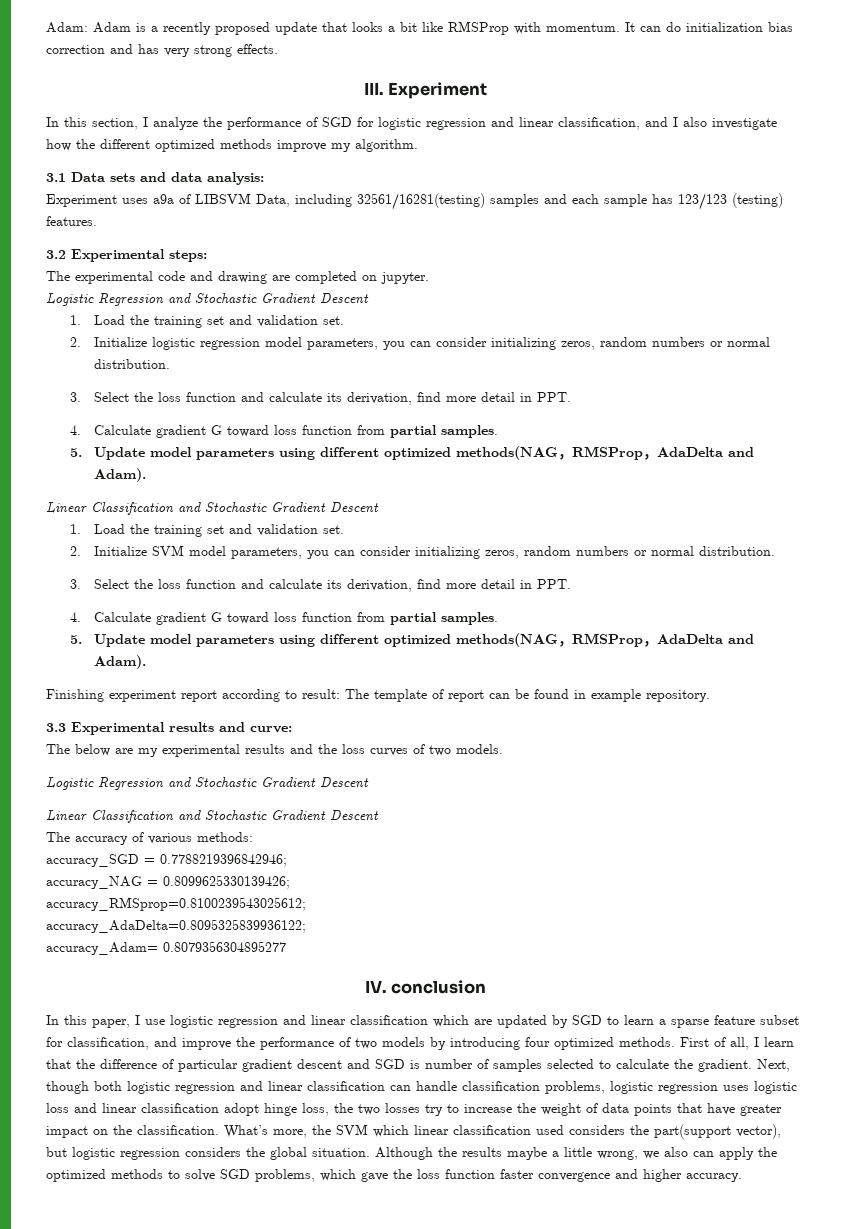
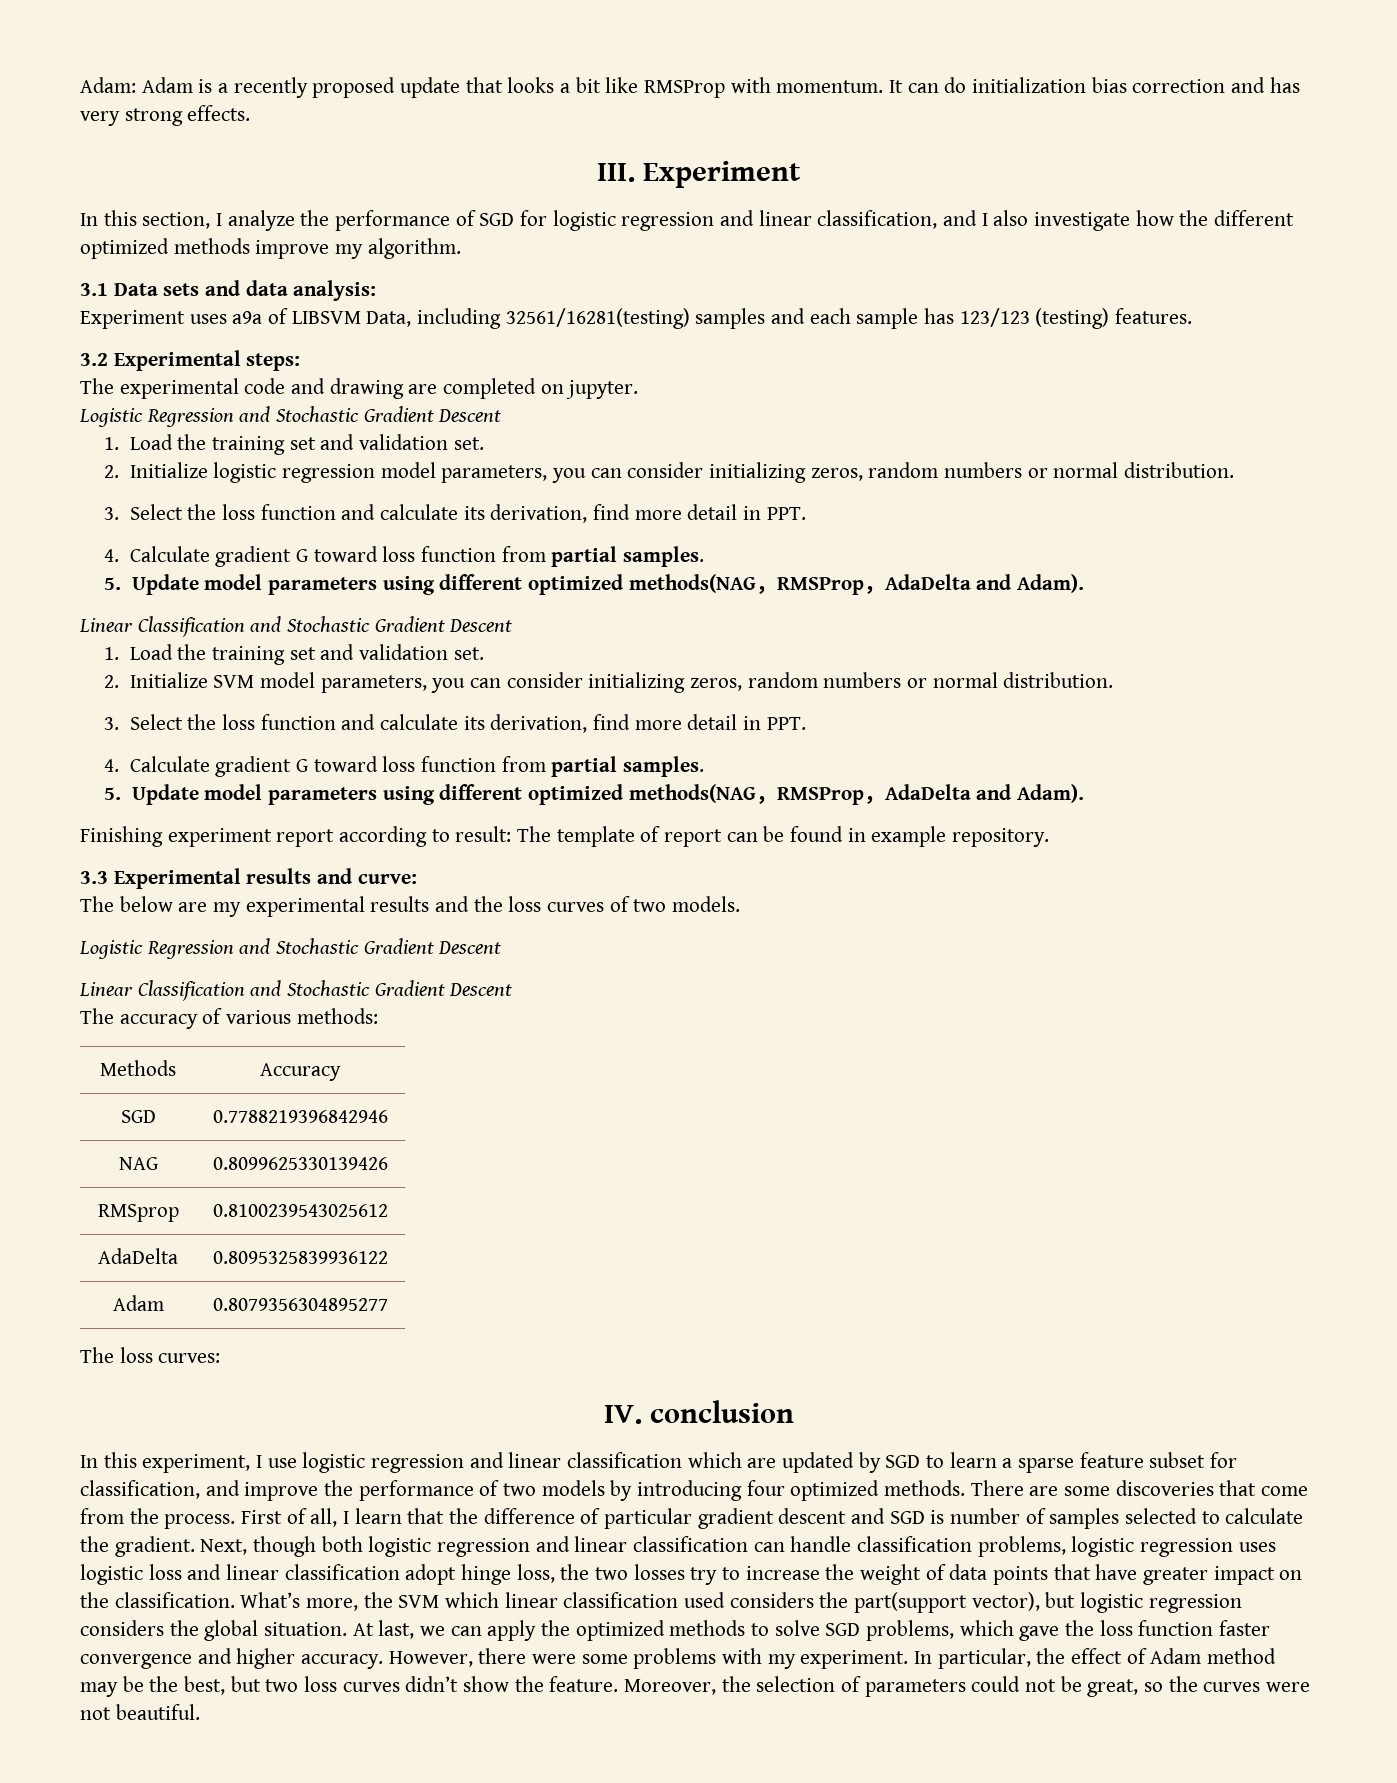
- accuracy_SGD = 0.7788219396842946;
- accuracy_NAG = 0.8099625330139426;
- accuracy_RMSprop=0.8100239543025612;
- accuracy_AdaDelta=0.8095325839936122;
- accuracy_Adam= 0.8079356304895277
+ Methods | Accuracy
+ SGD | 0.7788219396842946
+ NAG | 0.8099625330139426
+ RMSprop | 0.8100239543025612
+ AdaDelta | 0.8095325839936122
+ Adam | 0.8079356304895277
+ The loss curves:
- In this paper, I use logistic regression and linear classification which are updated by SGD to learn a sparse feature subset for classification, and improve the performance of two models by introducing four optimized methods.
+ In this experiment, I use logistic regression and linear classification which are updated by SGD to learn a sparse feature subset for classification, and improve the performance of two models by introducing four optimized methods.
+ There are some discoveries that come from the process.
- Although the results maybe a little wrong, we also can apply the optimized methods to solve SGD problems, which gave the loss function faster convergence and higher accuracy.
+ At last, we can apply the optimized methods to solve SGD problems, which gave the loss function faster convergence and higher accuracy.
+ However, there were some problems with my experiment. In particular, the effect of Adam method may be the best, but two loss curves didn’t show the feature. Moreover, the selection of parameters could not be great, so the curves were not beautiful.

